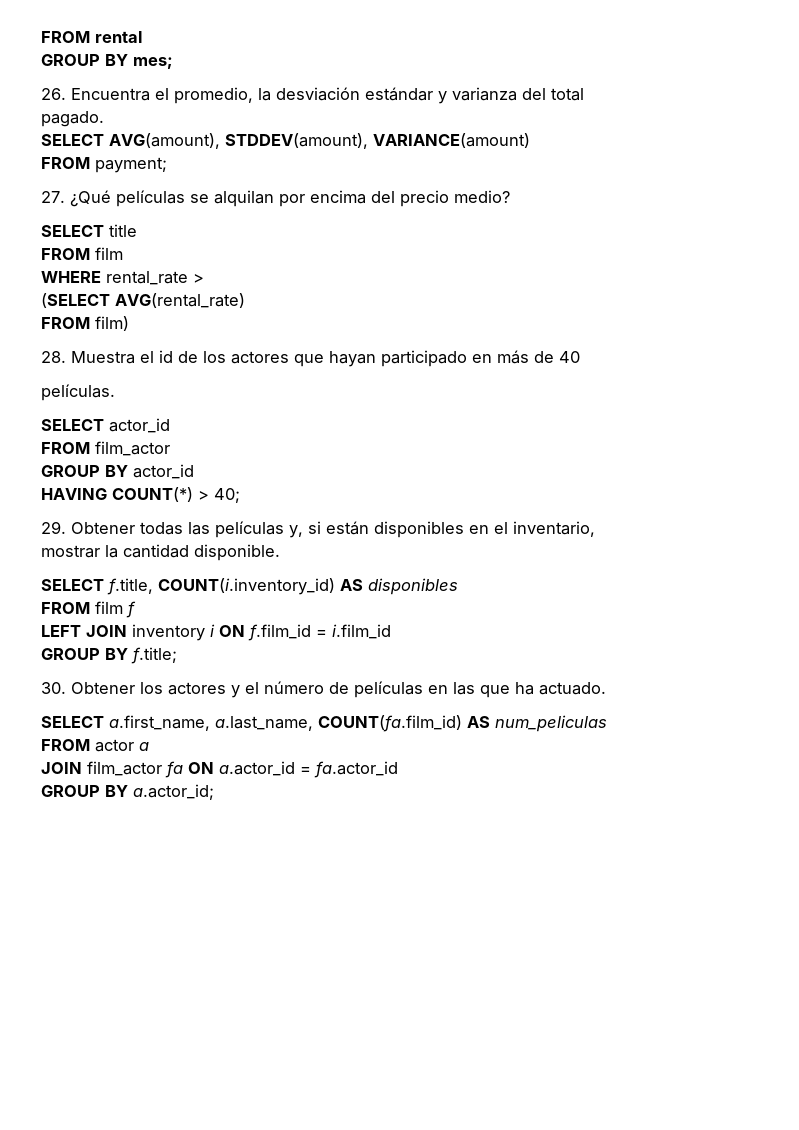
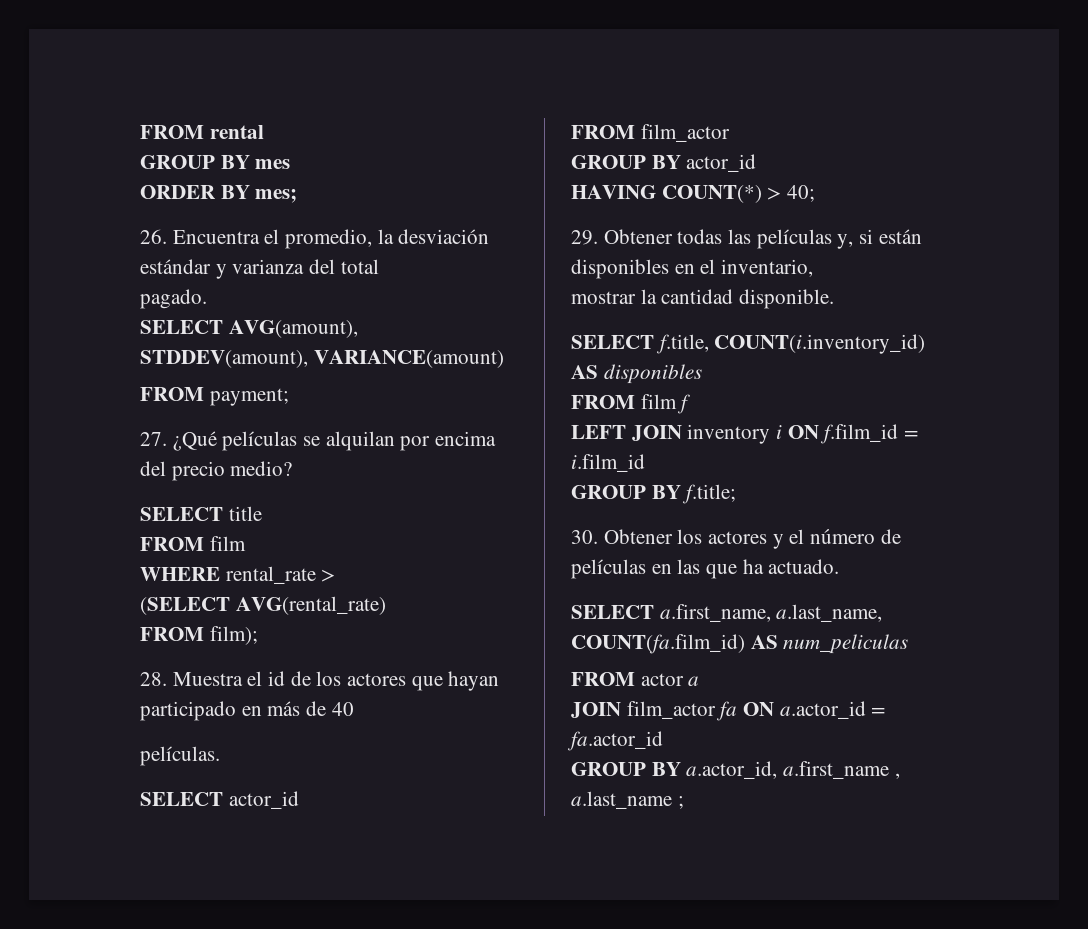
- GROUP BY mes;
+ GROUP BY mes
+ ORDER BY mes;
- FROM film)
+ FROM film);
- GROUP BY a.actor_id;
+ GROUP BY a.actor_id, a.first_name , a.last_name ;

